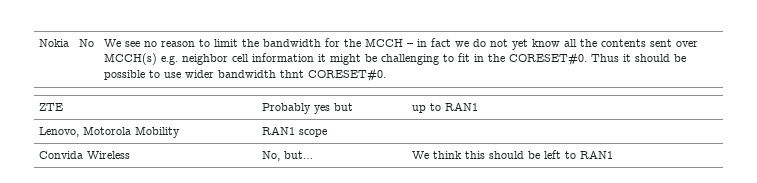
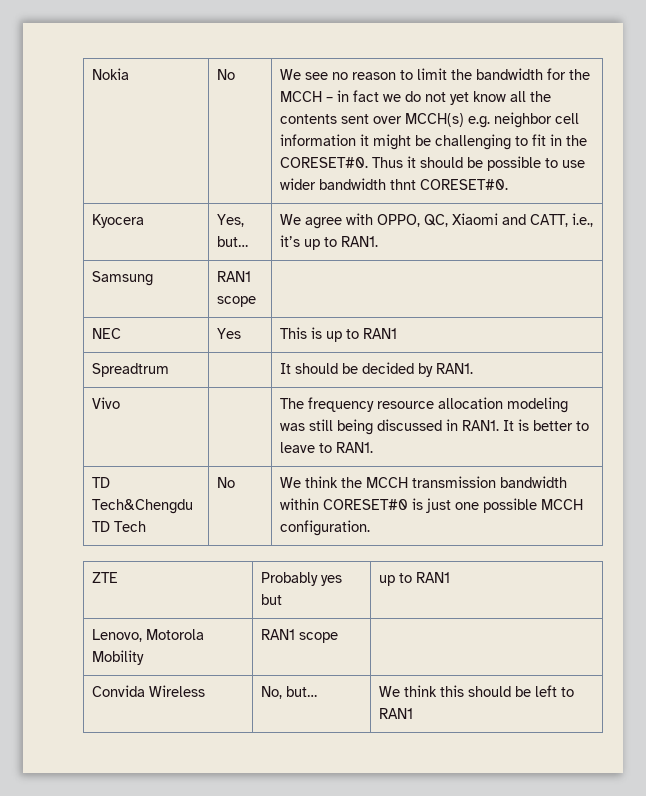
+ Kyocera | Yes, but… | We agree with OPPO, QC, Xiaomi and CATT, i.e., it’s up to RAN1.
+ Samsung | RAN1 scope |
+ NEC | Yes | This is up to RAN1
+ Spreadtrum | | It should be decided by RAN1.
+ Vivo | | The frequency resource allocation modeling was still being discussed in RAN1. It is better to leave to RAN1.
+ TD Tech&Chengdu TD Tech | No | We think the MCCH transmission bandwidth within CORESET#0 is just one possible MCCH configuration.

